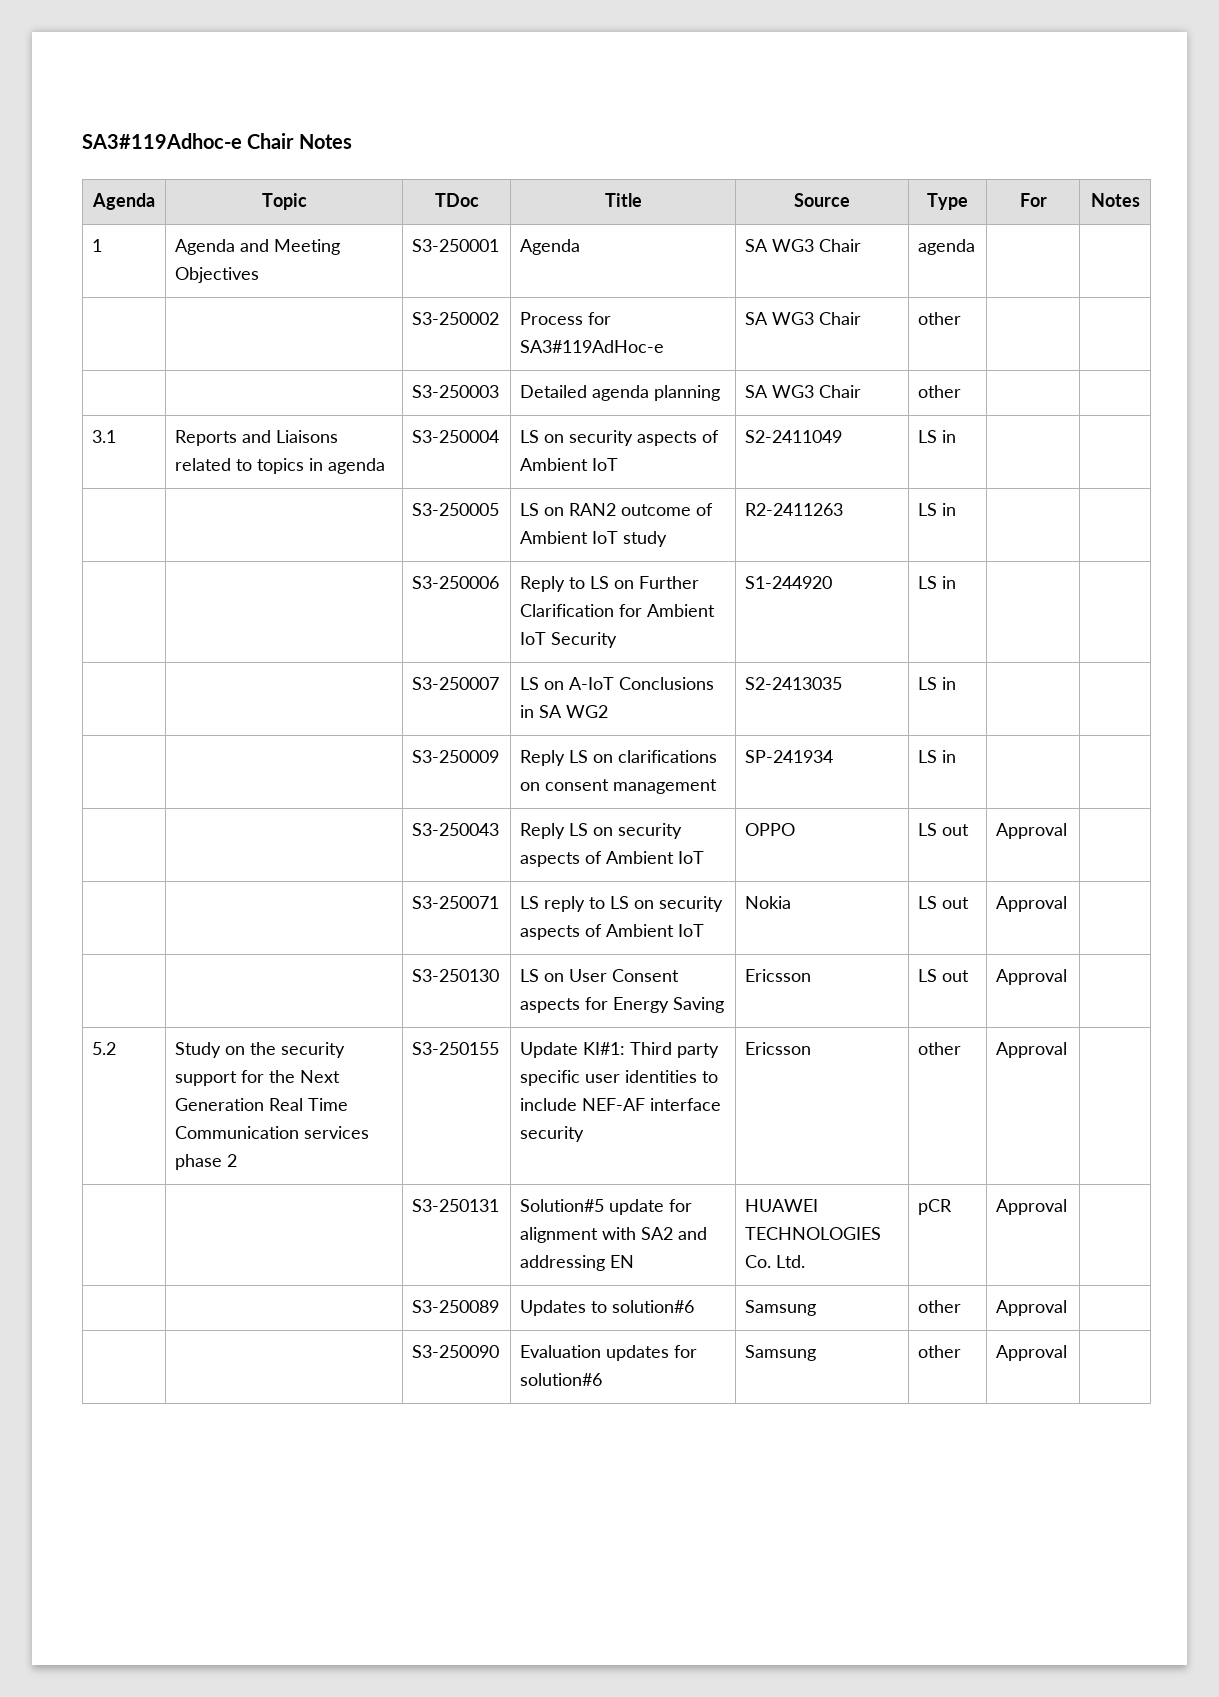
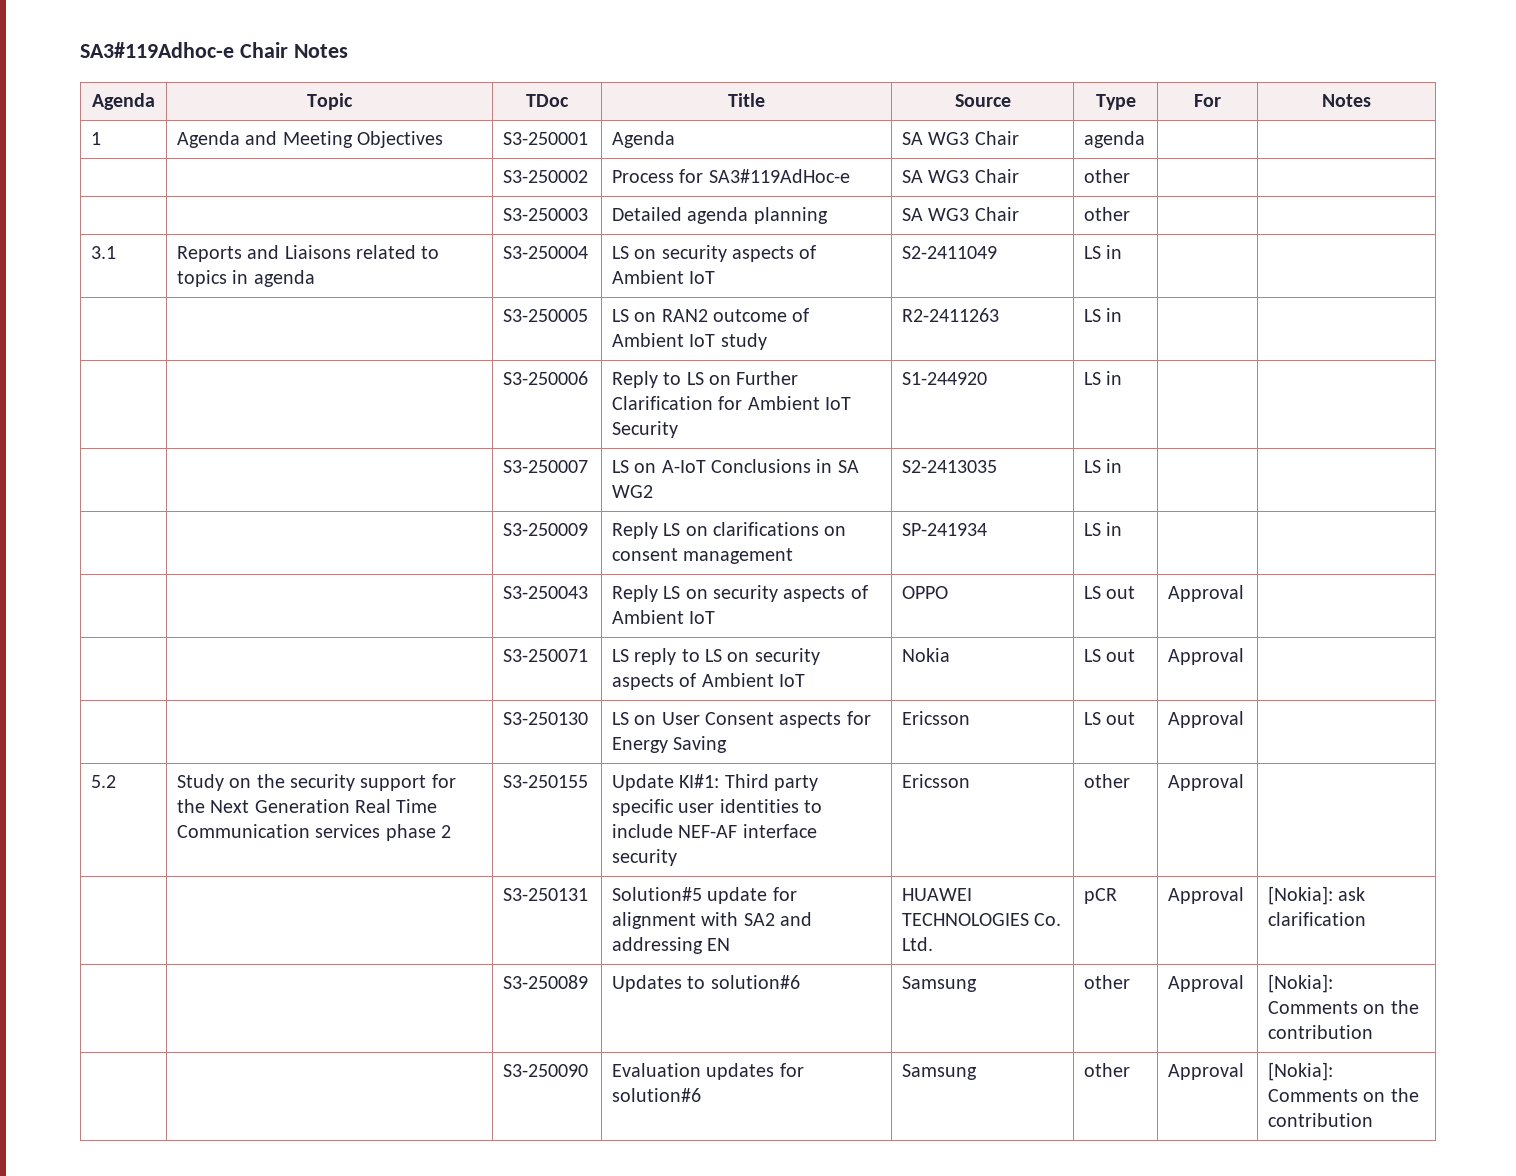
- | | S3-250131 | Solution#5 update for alignment with SA2 and addressing EN | HUAWEI TECHNOLOGIES Co. Ltd. | pCR | Approval |
+ | | S3-250131 | Solution#5 update for alignment with SA2 and addressing EN | HUAWEI TECHNOLOGIES Co. Ltd. | pCR | Approval | [Nokia]: ask clarification
- | | S3-250089 | Updates to solution#6 | Samsung | other | Approval |
+ | | S3-250089 | Updates to solution#6 | Samsung | other | Approval | [Nokia]: Comments on the contribution
- | | S3-250090 | Evaluation updates for solution#6 | Samsung | other | Approval |
+ | | S3-250090 | Evaluation updates for solution#6 | Samsung | other | Approval | [Nokia]: Comments on the contribution

